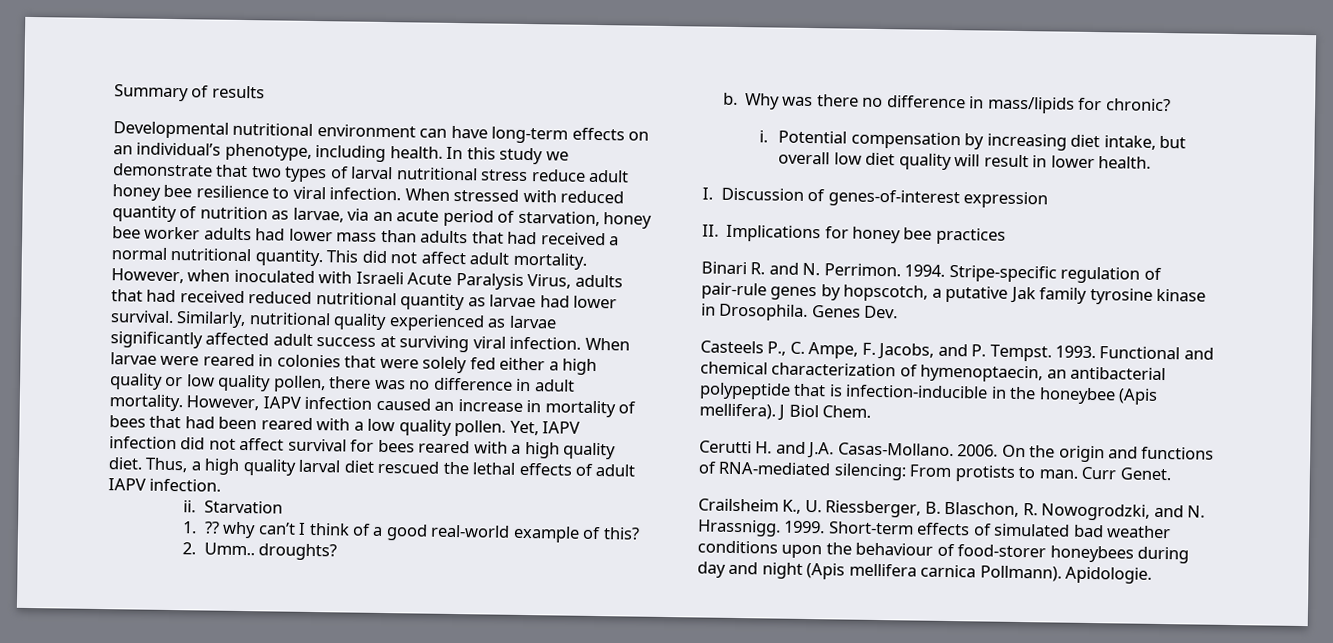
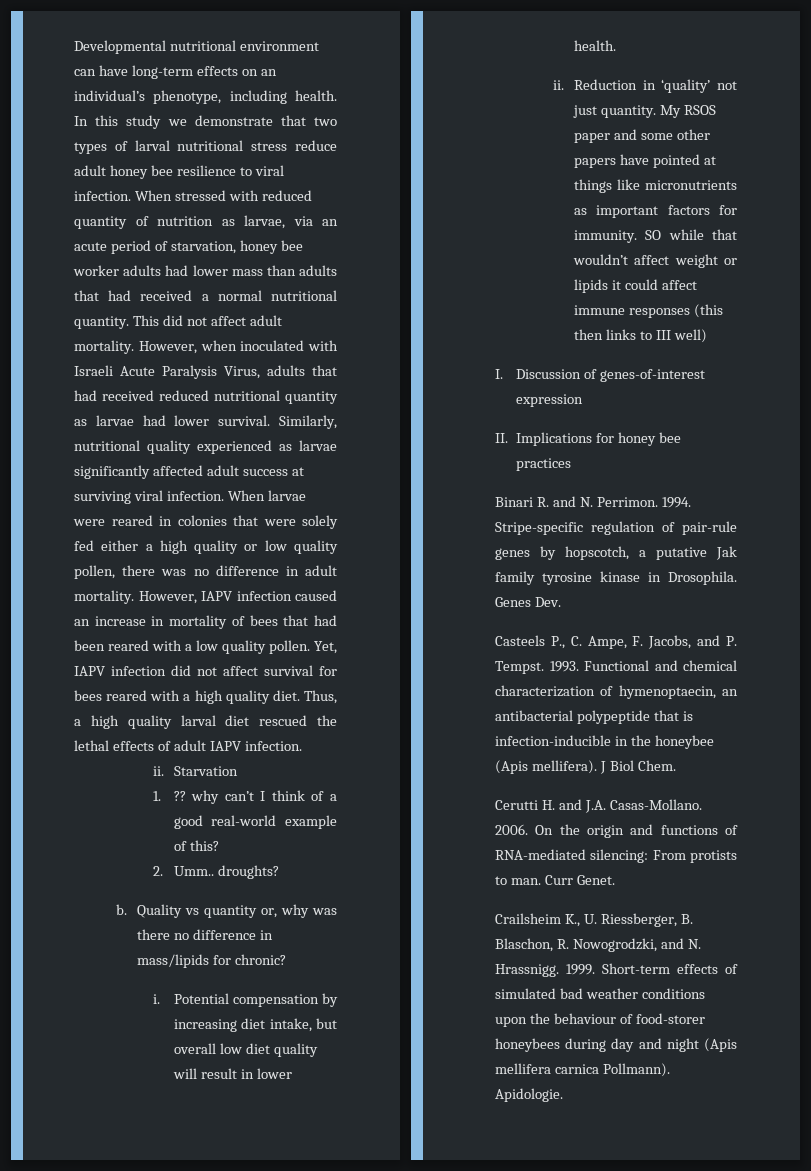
- Summary of results
- Why was there no difference in mass/lipids for chronic?
+ Quality vs quantity or, why was there no difference in mass/lipids for chronic?
+ ii. Reduction in ‘quality’ not just quantity. My RSOS paper and some other papers have pointed at things like micronutrients as important factors for immunity. SO while that wouldn’t affect weight or lipids it could affect immune responses (this then links to III well)

